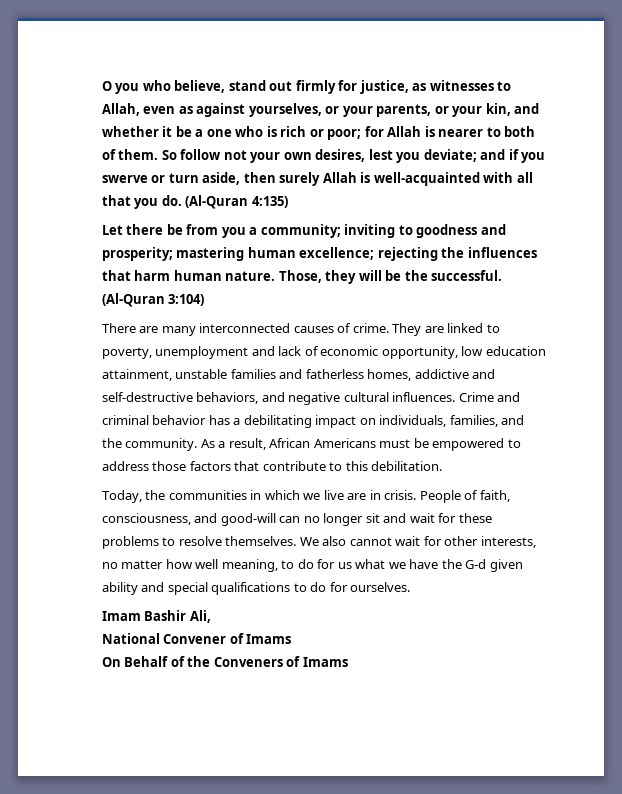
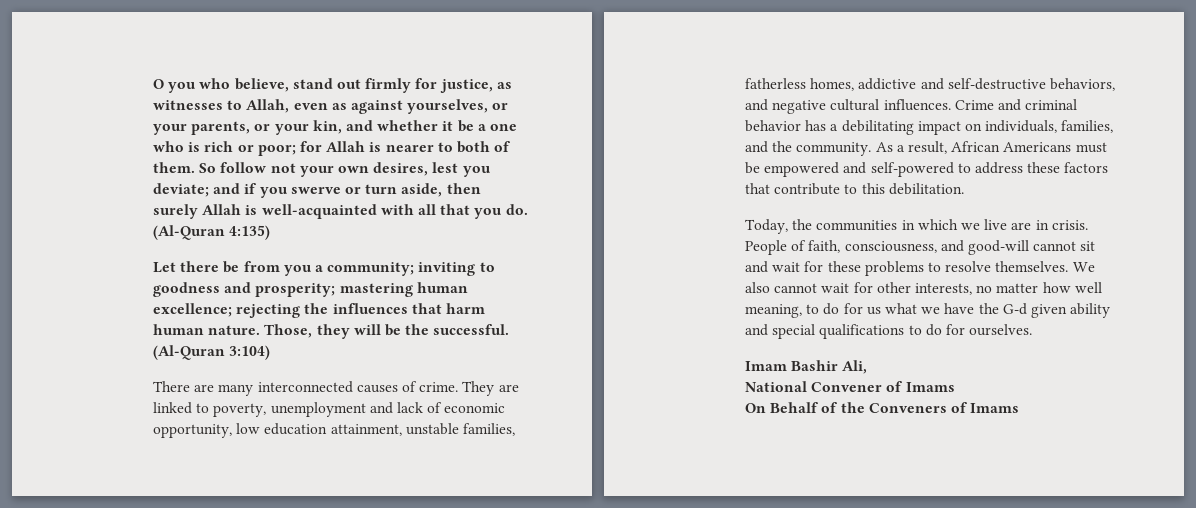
- They are linked to poverty, unemployment and lack of economic opportunity, low education attainment, unstable families and fatherless homes, addictive and self-destructive behaviors, and negative cultural influences.
+ They are linked to poverty, unemployment and lack of economic opportunity, low education attainment, unstable families, fatherless homes, addictive and self-destructive behaviors, and negative cultural influences.
- As a result, African Americans must be empowered to address those factors that contribute to this debilitation.
+ As a result, African Americans must be empowered and self-powered to address these factors that contribute to this debilitation.
- People of faith, consciousness, and good-will can no longer sit and wait for these problems to resolve themselves.
+ People of faith, consciousness, and good-will cannot sit and wait for these problems to resolve themselves.

